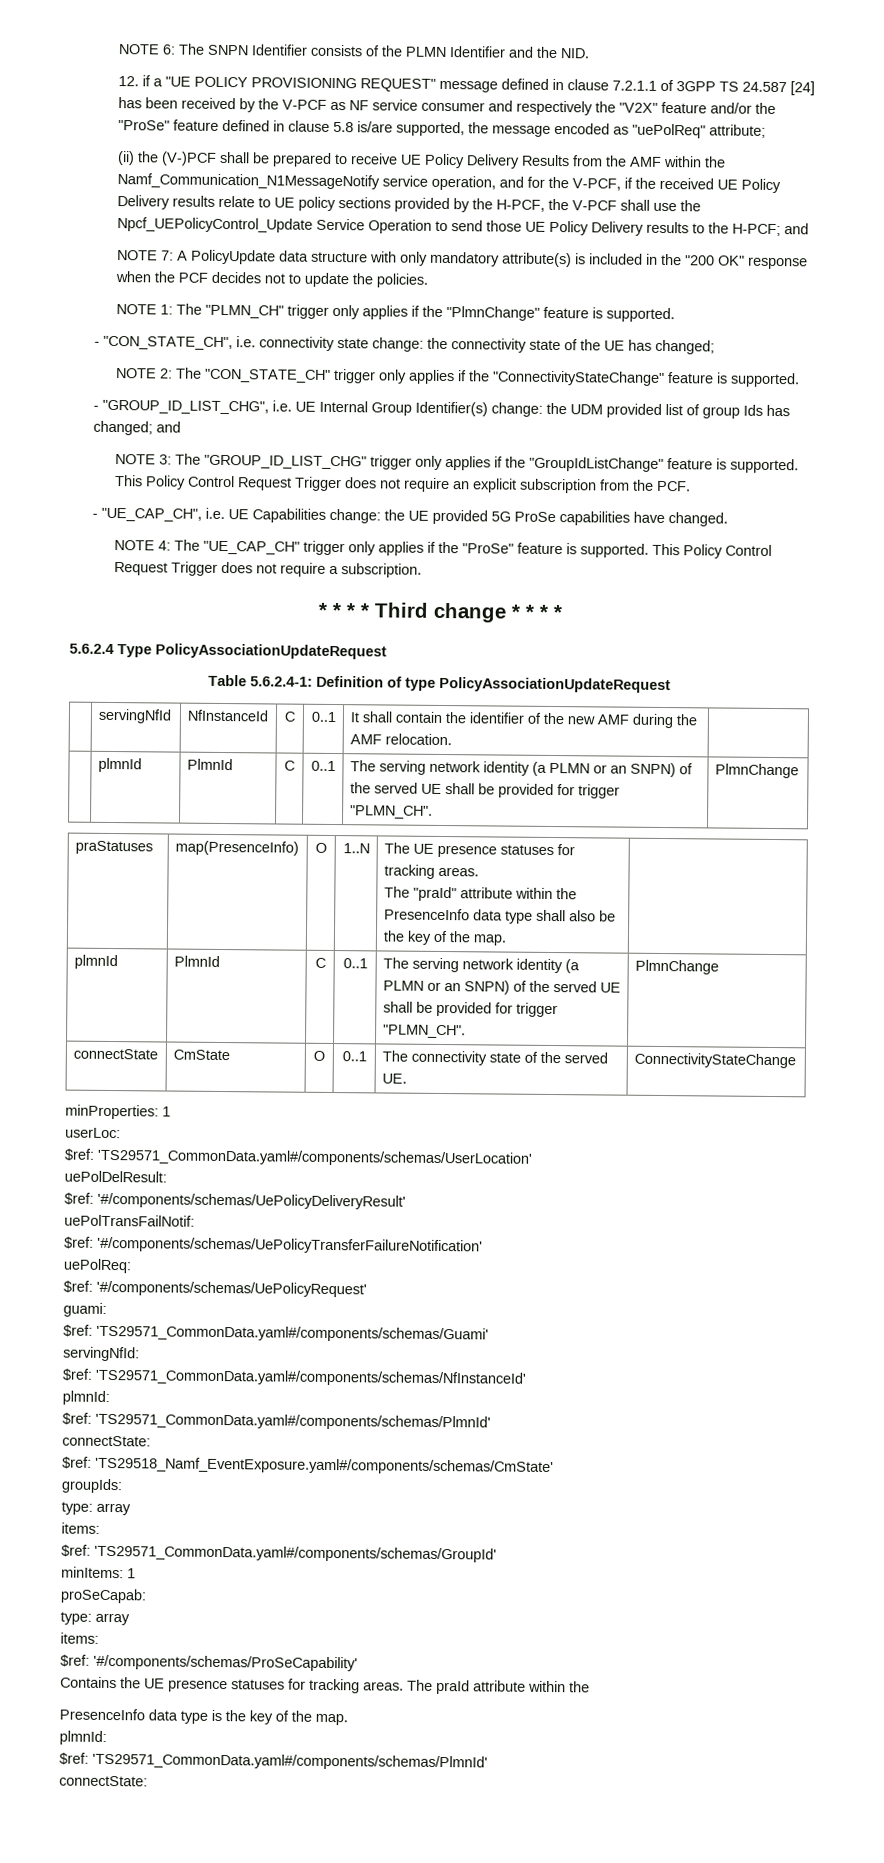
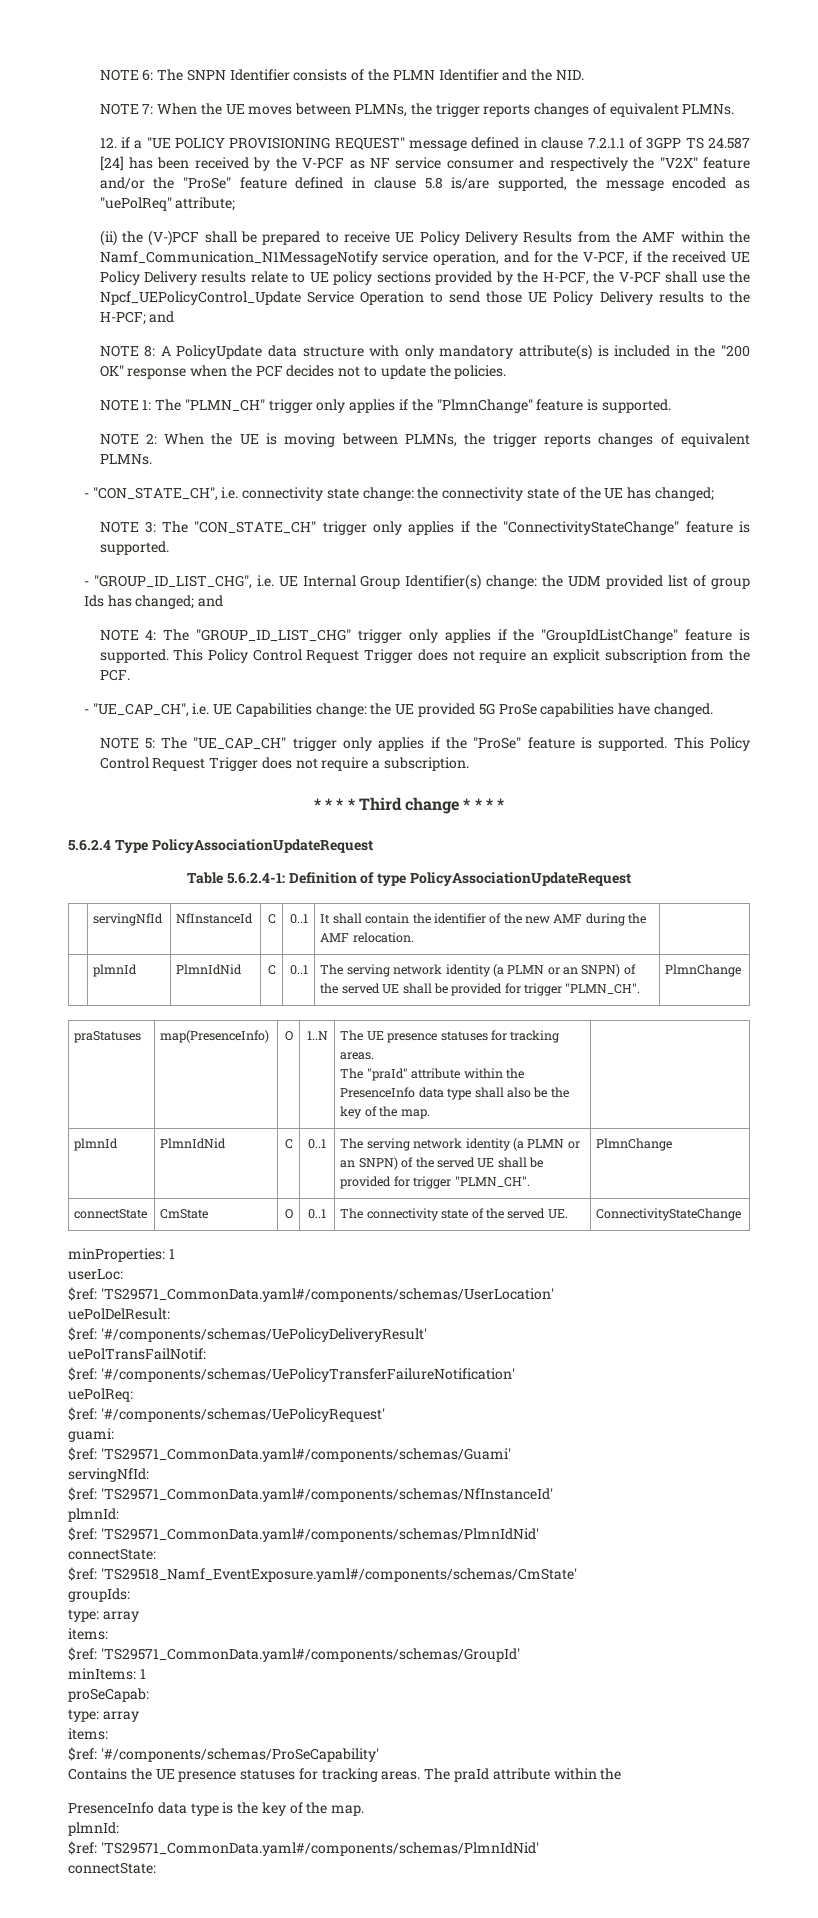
+ NOTE 7: When the UE moves between PLMNs, the trigger reports changes of equivalent PLMNs.
- NOTE 7: A PolicyUpdate data structure with only mandatory attribute(s) is included in the "200 OK" response when the PCF decides not to update the policies.
+ NOTE 8: A PolicyUpdate data structure with only mandatory attribute(s) is included in the "200 OK" response when the PCF decides not to update the policies.
+ NOTE 2: When the UE is moving between PLMNs, the trigger reports changes of equivalent PLMNs.
- NOTE 2: The "CON_STATE_CH" trigger only applies if the "ConnectivityStateChange" feature is supported.
+ NOTE 3: The "CON_STATE_CH" trigger only applies if the "ConnectivityStateChange" feature is supported.
- NOTE 3: The "GROUP_ID_LIST_CHG" trigger only applies if the "GroupIdListChange" feature is supported.
+ NOTE 4: The "GROUP_ID_LIST_CHG" trigger only applies if the "GroupIdListChange" feature is supported.
- NOTE 4: The "UE_CAP_CH" trigger only applies if the "ProSe" feature is supported.
+ NOTE 5: The "UE_CAP_CH" trigger only applies if the "ProSe" feature is supported.
- | plmnId | PlmnId | C | 0..1 | The serving network identity (a PLMN or an SNPN) of the served UE shall be provided for trigger "PLMN_CH". | PlmnChange
+ | plmnId | PlmnIdNid | C | 0..1 | The serving network identity (a PLMN or an SNPN) of the served UE shall be provided for trigger "PLMN_CH". | PlmnChange
  praStatuses | map(PresenceInfo) | O | 1..N | The UE presence statuses for tracking areas.
  The "praId" attribute within the PresenceInfo data type shall also be the key of the map. |
- plmnId | PlmnId | C | 0..1 | The serving network identity (a PLMN or an SNPN) of the served UE shall be provided for trigger "PLMN_CH". | PlmnChange
+ plmnId | PlmnIdNid | C | 0..1 | The serving network identity (a PLMN or an SNPN) of the served UE shall be provided for trigger "PLMN_CH". | PlmnChange
  $ref: 'TS29571_CommonData.yaml#/components/schemas/NfInstanceId'
  plmnId:
- $ref: 'TS29571_CommonData.yaml#/components/schemas/PlmnId'
+ $ref: 'TS29571_CommonData.yaml#/components/schemas/PlmnIdNid'
  PresenceInfo data type is the key of the map.
  plmnId:
- $ref: 'TS29571_CommonData.yaml#/components/schemas/PlmnId'
+ $ref: 'TS29571_CommonData.yaml#/components/schemas/PlmnIdNid'

